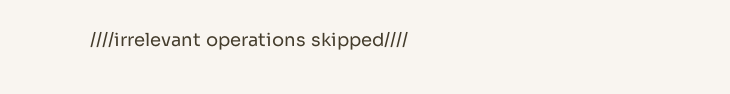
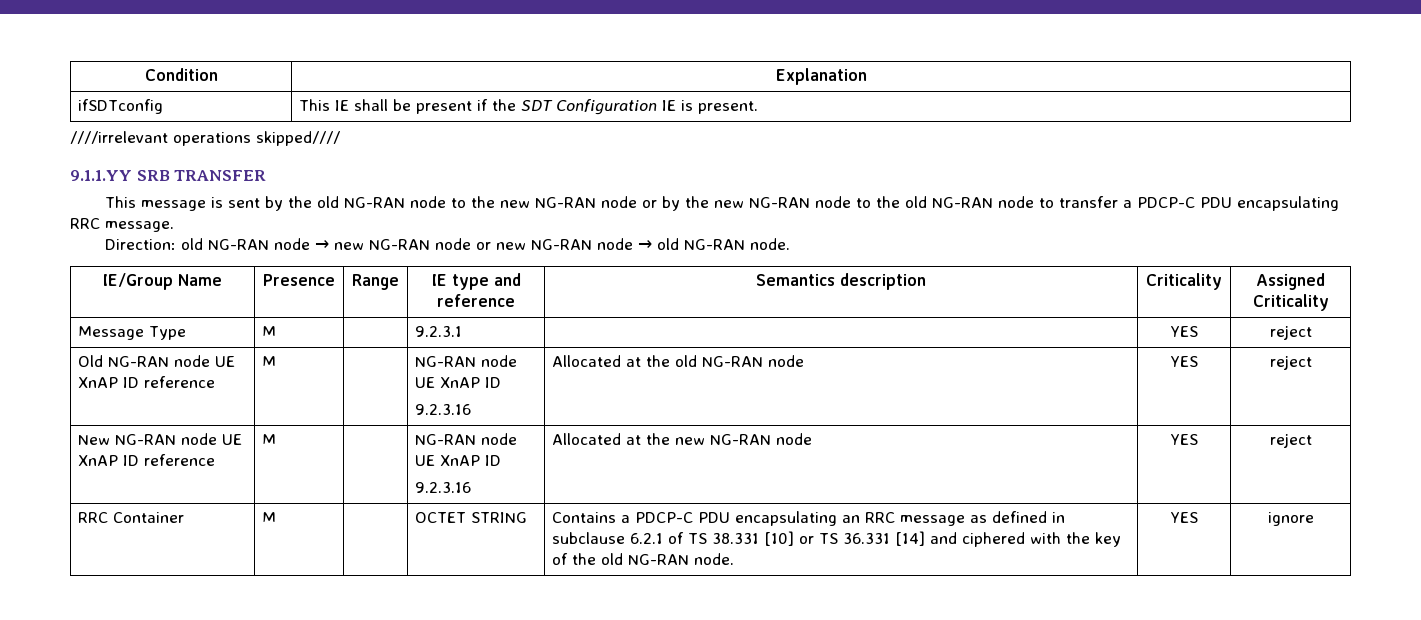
+ Condition | Explanation
+ ifSDTconfig | This IE shall be present if the SDT Configuration IE is present.
  ////irrelevant operations skipped////
+ 9.1.1.YY SRB TRANSFER
+ This message is sent by the old NG-RAN node to the new NG-RAN node or by the new NG-RAN node to the old NG-RAN node to transfer a PDCP-C PDU encapsulating RRC message.
+ Direction: old NG-RAN node → new NG-RAN node or new NG-RAN node → old NG-RAN node.
+ IE/Group Name | Presence | Range | IE type and reference | Semantics description | Criticality | Assigned Criticality
+ Message Type | M | | 9.2.3.1 | | YES | reject
+ Old NG-RAN node UE XnAP ID reference | M | | NG-RAN node UE XnAP ID
+ 9.2.3.16 | Allocated at the old NG-RAN node | YES | reject
+ New NG-RAN node UE XnAP ID reference | M | | NG-RAN node UE XnAP ID
+ 9.2.3.16 | Allocated at the new NG-RAN node | YES | reject
+ RRC Container | M | | OCTET STRING | Contains a PDCP-C PDU encapsulating an RRC message as defined in subclause 6.2.1 of TS 38.331 [10] or TS 36.331 [14] and ciphered with the key of the old NG-RAN node. | YES | ignore

